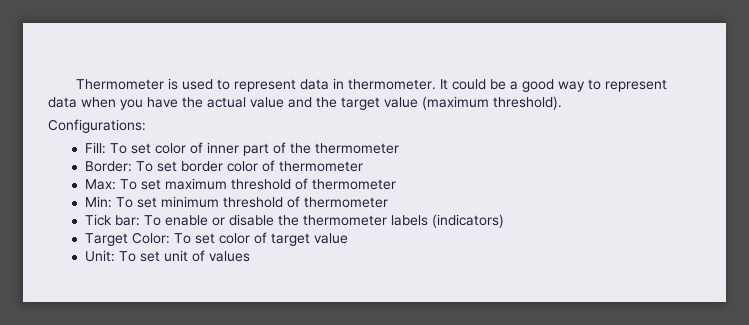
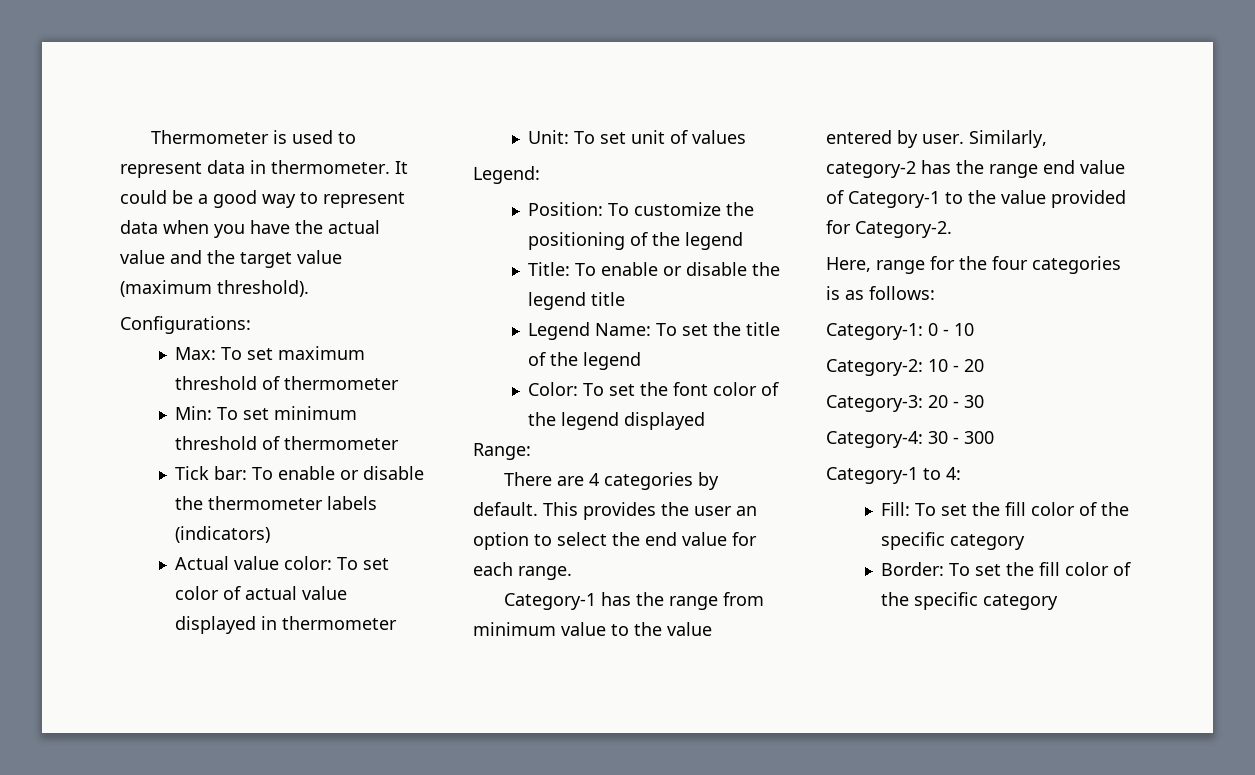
- Fill: To set color of inner part of the thermometer
- Border: To set border color of thermometer
- Target Color: To set color of target value
+ Actual value color: To set color of actual value displayed in thermometer
+ Legend:
+ Position: To customize the positioning of the legend
+ Title: To enable or disable the legend title
+ Legend Name: To set the title of the legend
+ Color: To set the font color of the legend displayed
+ Range:
+ There are 4 categories by default. This provides the user an option to select the end value for each range.
+ Category-1 has the range from minimum value to the value entered by user. Similarly, category-2 has the range end value of Category-1 to the value provided for Category-2.
+ Here, range for the four categories is as follows:
+ Category-1: 0 - 10
+ Category-2: 10 - 20
+ Category-3: 20 - 30
+ Category-4: 30 - 300
+ Category-1 to 4:
+ Fill: To set the fill color of the specific category
+ Border: To set the fill color of the specific category

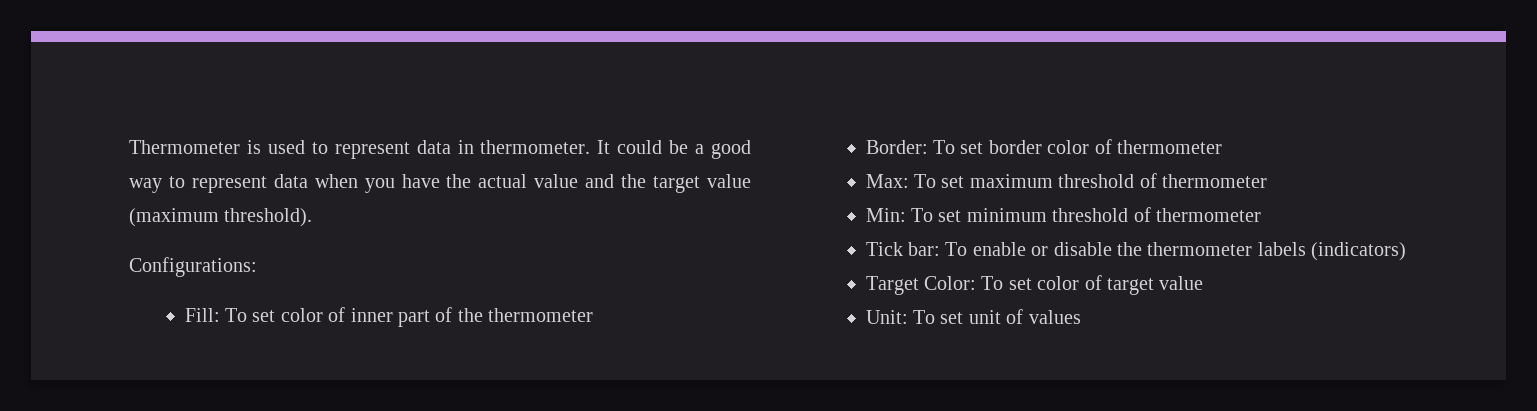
+ Fill: To set color of inner part of the thermometer
+ Border: To set border color of thermometer
- Actual value color: To set color of actual value displayed in thermometer
+ Target Color: To set color of target value
- Legend:
- Position: To customize the positioning of the legend
- Title: To enable or disable the legend title
- Legend Name: To set the title of the legend
- Color: To set the font color of the legend displayed
- Range:
- There are 4 categories by default. This provides the user an option to select the end value for each range.
- Category-1 has the range from minimum value to the value entered by user. Similarly, category-2 has the range end value of Category-1 to the value provided for Category-2.
- Here, range for the four categories is as follows:
- Category-1: 0 - 10
- Category-2: 10 - 20
- Category-3: 20 - 30
- Category-4: 30 - 300
- Category-1 to 4:
- Fill: To set the fill color of the specific category
- Border: To set the fill color of the specific category

